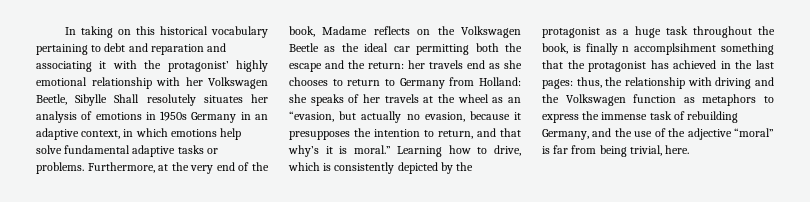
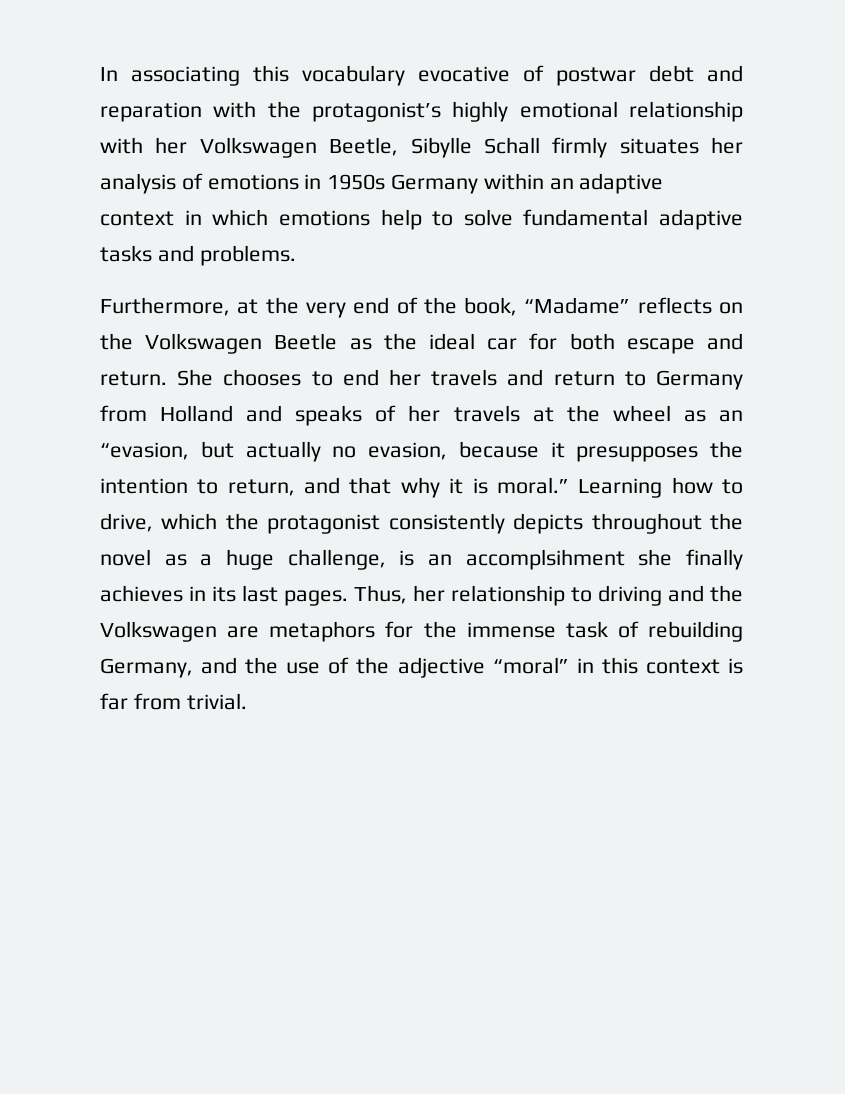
- In taking on this historical vocabulary pertaining to debt and reparation and associating it with the protagonist’ highly emotional relationship with her Volkswagen Beetle, Sibylle Shall resolutely situates her analysis of emotions in 1950s Germany in an adaptive context, in which emotions help solve fundamental adaptive tasks or problems. Furthermore, at the very end of the book, Madame reflects on the Volkswagen Beetle as the ideal car permitting both the escape and the return: her travels end as she chooses to return to Germany from Holland: she speaks of her travels at the wheel as an “evasion, but actually no evasion, because it presupposes the intention to return, and that why’s it is moral.”
+ In associating this vocabulary evocative of postwar debt and reparation with the protagonist’s highly emotional relationship with her Volkswagen Beetle, Sibylle Schall firmly situates her analysis of emotions in 1950s Germany within an adaptive context in which emotions help to solve fundamental adaptive tasks and problems.
+ Furthermore, at the very end of the book, “Madame” reflects on the Volkswagen Beetle as the ideal car for both escape and return. She chooses to end her travels and return to Germany from Holland and speaks of her travels at the wheel as an “evasion, but actually no evasion, because it presupposes the intention to return, and that why it is moral.”
- Learning how to drive, which is consistently depicted by the protagonist as a huge task throughout the book, is finally n accomplsihment something that the protagonist has achieved in the last pages: thus, the relationship with driving and the Volkswagen function as metaphors to express the immense task of rebuilding Germany, and the use of the adjective “moral” is far from being trivial, here.
+ Learning how to drive, which the protagonist consistently depicts throughout the novel as a huge challenge, is an accomplsihment she finally achieves in its last pages. Thus, her relationship to driving and the Volkswagen are metaphors for the immense task of rebuilding Germany, and the use of the adjective “moral” in this context is far from trivial.

